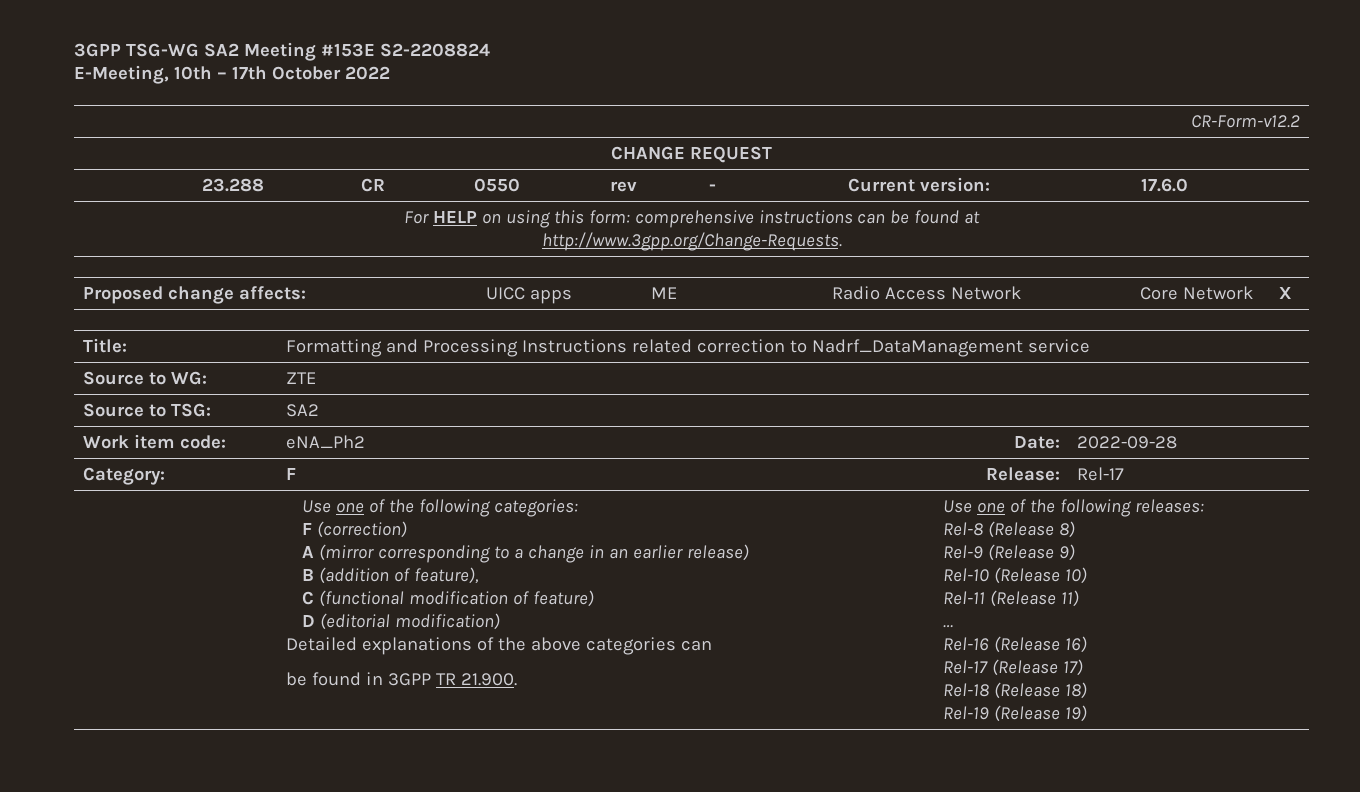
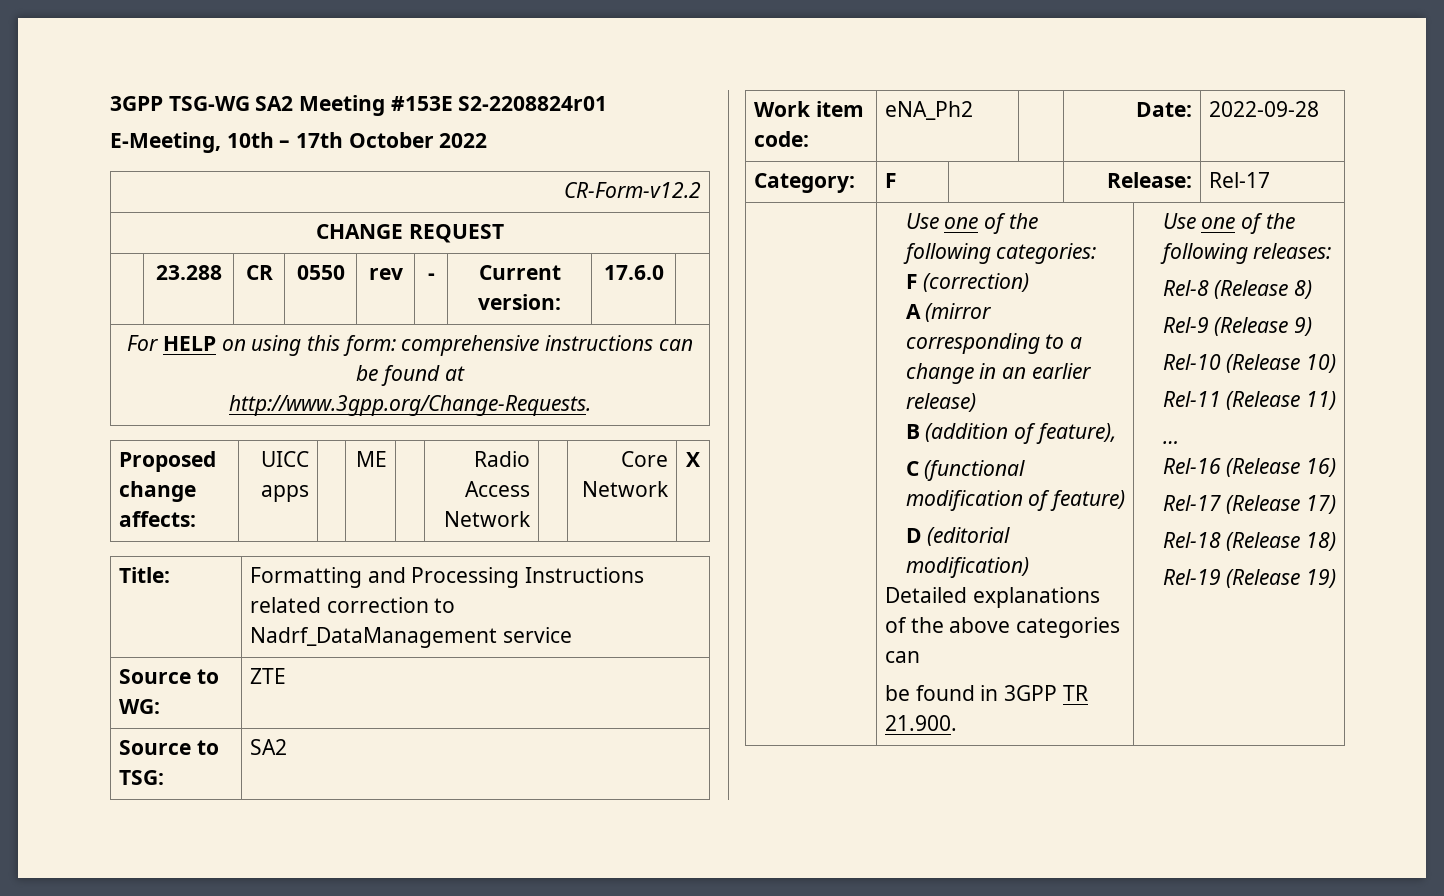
- 3GPP TSG-WG SA2 Meeting #153E S2-2208824
+ 3GPP TSG-WG SA2 Meeting #153E S2-2208824r01

